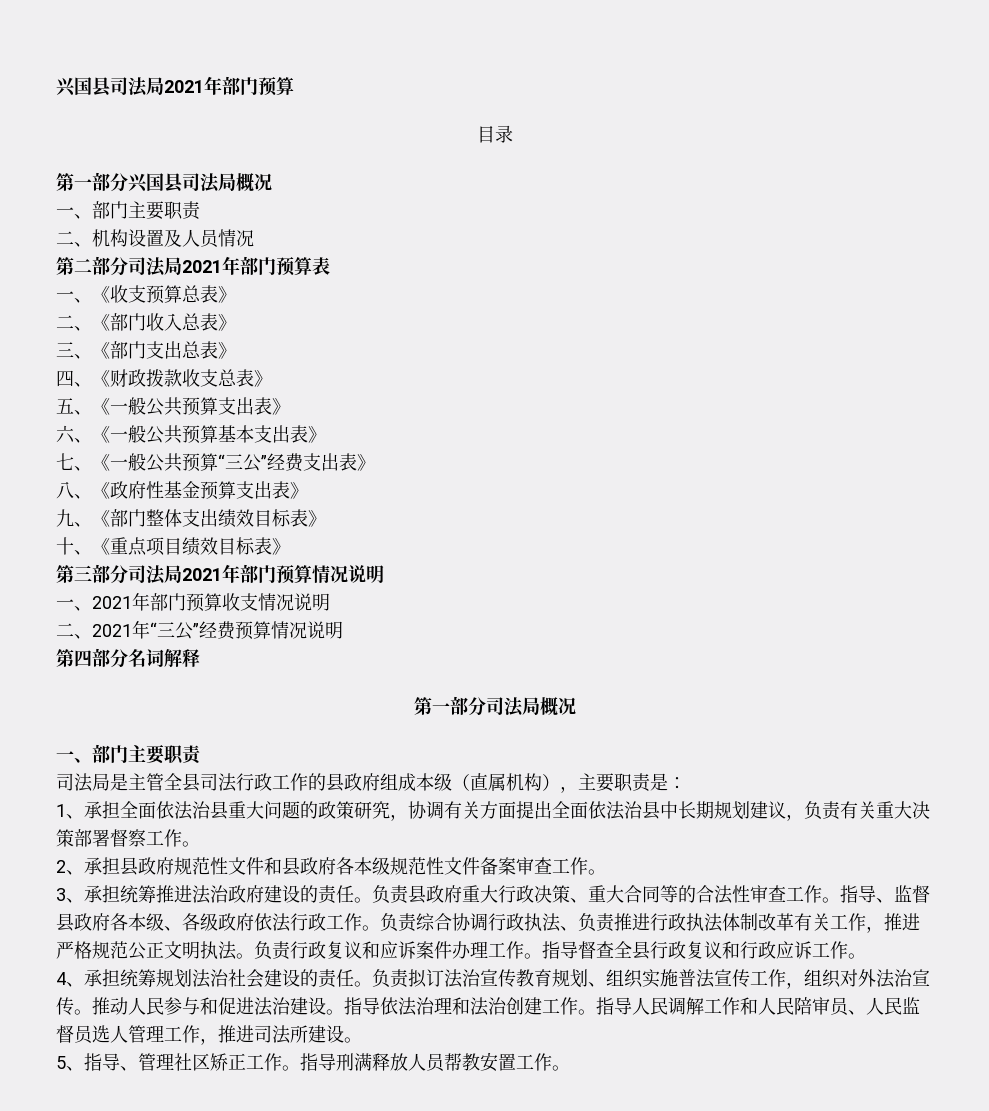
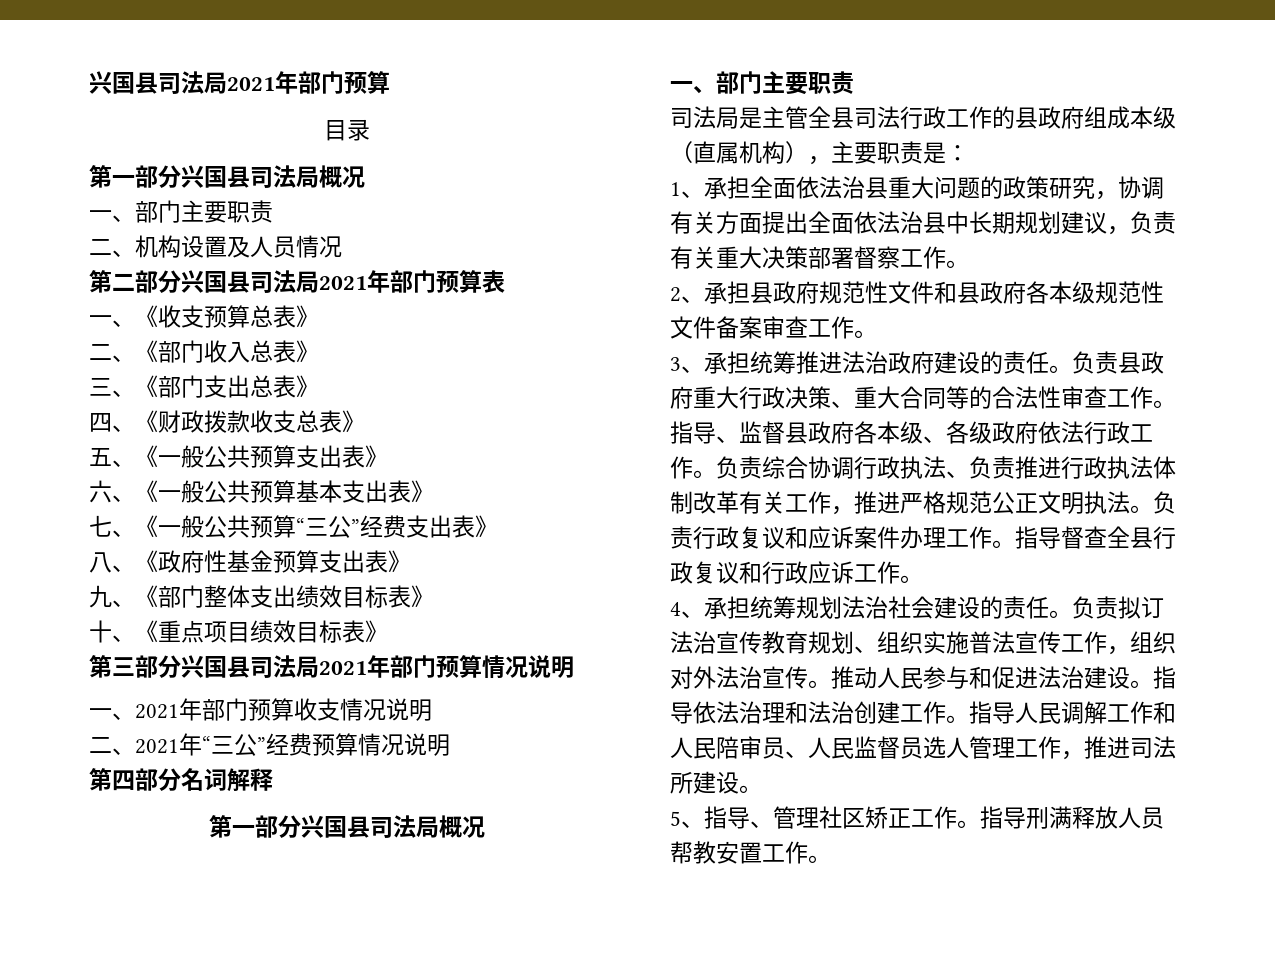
- 第二部分司法局2021年部门预算表
+ 第二部分兴国县司法局2021年部门预算表
- 第三部分司法局2021年部门预算情况说明
+ 第三部分兴国县司法局2021年部门预算情况说明
  第四部分名词解释
- 第一部分司法局概况
+ 第一部分兴国县司法局概况

